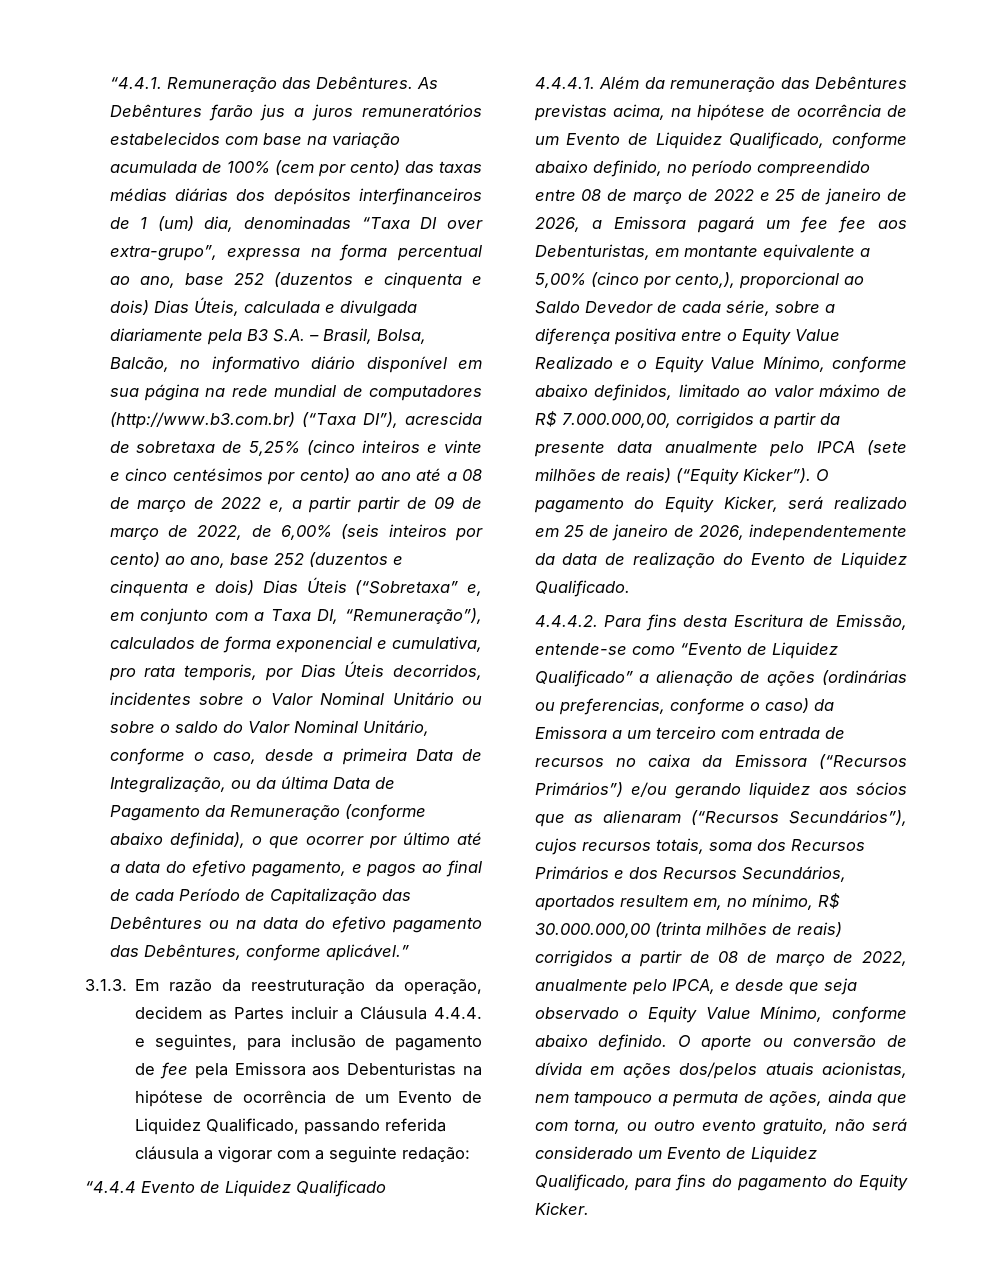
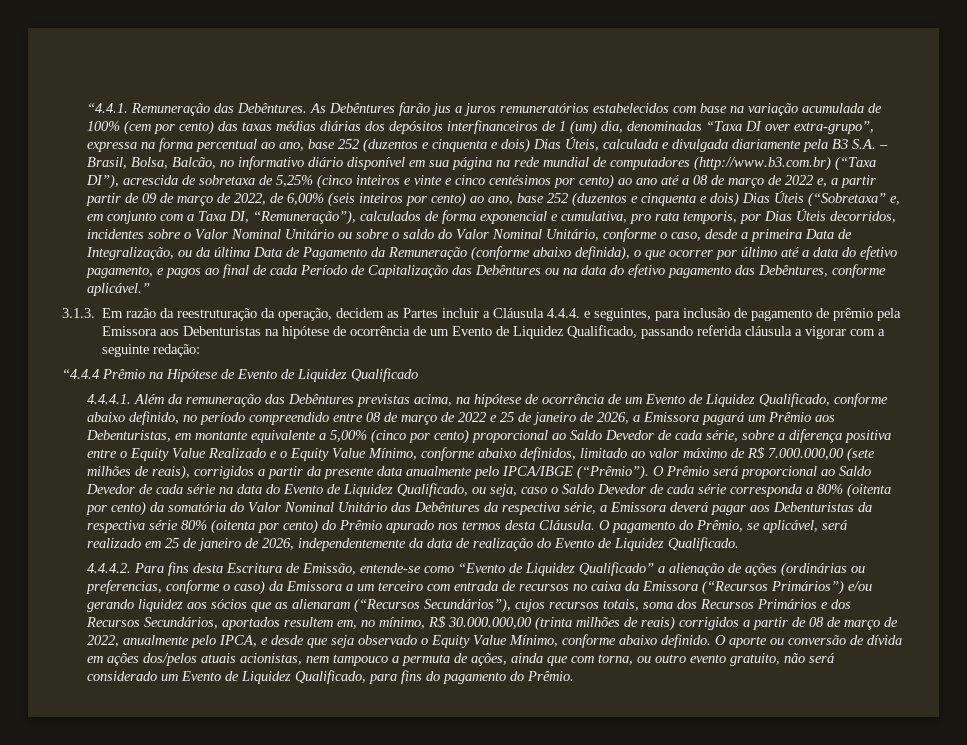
- 3.1.3. Em razão da reestruturação da operação, decidem as Partes incluir a Cláusula 4.4.4. e seguintes, para inclusão de pagamento de fee pela Emissora aos Debenturistas na hipótese de ocorrência de um Evento de Liquidez Qualificado, passando referida cláusula a vigorar com a seguinte redação:
+ 3.1.3. Em razão da reestruturação da operação, decidem as Partes incluir a Cláusula 4.4.4. e seguintes, para inclusão de pagamento de prêmio pela Emissora aos Debenturistas na hipótese de ocorrência de um Evento de Liquidez Qualificado, passando referida cláusula a vigorar com a seguinte redação:
- “4.4.4 Evento de Liquidez Qualificado
+ “4.4.4 Prêmio na Hipótese de Evento de Liquidez Qualificado
- 4.4.4.1. Além da remuneração das Debêntures previstas acima, na hipótese de ocorrência de um Evento de Liquidez Qualificado, conforme abaixo definido, no período compreendido entre 08 de março de 2022 e 25 de janeiro de 2026, a Emissora pagará um fee fee aos Debenturistas, em montante equivalente a 5,00% (cinco por cento,), proporcional ao Saldo Devedor de cada série, sobre a diferença positiva entre o Equity Value Realizado e o Equity Value Mínimo, conforme abaixo definidos, limitado ao valor máximo de R$ 7.000.000,00, corrigidos a partir da presente data anualmente pelo IPCA (sete milhões de reais) (“Equity Kicker”). O pagamento do Equity Kicker, será realizado em 25 de janeiro de 2026, independentemente da data de realização do Evento de Liquidez Qualificado.
+ 4.4.4.1. Além da remuneração das Debêntures previstas acima, na hipótese de ocorrência de um Evento de Liquidez Qualificado, conforme abaixo definido, no período compreendido entre 08 de março de 2022 e 25 de janeiro de 2026, a Emissora pagará um Prêmio aos Debenturistas, em montante equivalente a 5,00% (cinco por cento) proporcional ao Saldo Devedor de cada série, sobre a diferença positiva entre o Equity Value Realizado e o Equity Value Mínimo, conforme abaixo definidos, limitado ao valor máximo de R$ 7.000.000,00 (sete milhões de reais), corrigidos a partir da presente data anualmente pelo IPCA/IBGE (“Prêmio”). O Prêmio será proporcional ao Saldo Devedor de cada série na data do Evento de Liquidez Qualificado, ou seja, caso o Saldo Devedor de cada série corresponda a 80% (oitenta por cento) da somatória do Valor Nominal Unitário das Debêntures da respectiva série, a Emissora deverá pagar aos Debenturistas da respectiva série 80% (oitenta por cento) do Prêmio apurado nos termos desta Cláusula. O pagamento do Prêmio, se aplicável, será realizado em 25 de janeiro de 2026, independentemente da data de realização do Evento de Liquidez Qualificado.
- O aporte ou conversão de dívida em ações dos/pelos atuais acionistas, nem tampouco a permuta de ações, ainda que com torna, ou outro evento gratuito, não será considerado um Evento de Liquidez Qualificado, para fins do pagamento do Equity Kicker.
+ O aporte ou conversão de dívida em ações dos/pelos atuais acionistas, nem tampouco a permuta de ações, ainda que com torna, ou outro evento gratuito, não será considerado um Evento de Liquidez Qualificado, para fins do pagamento do Prêmio.

